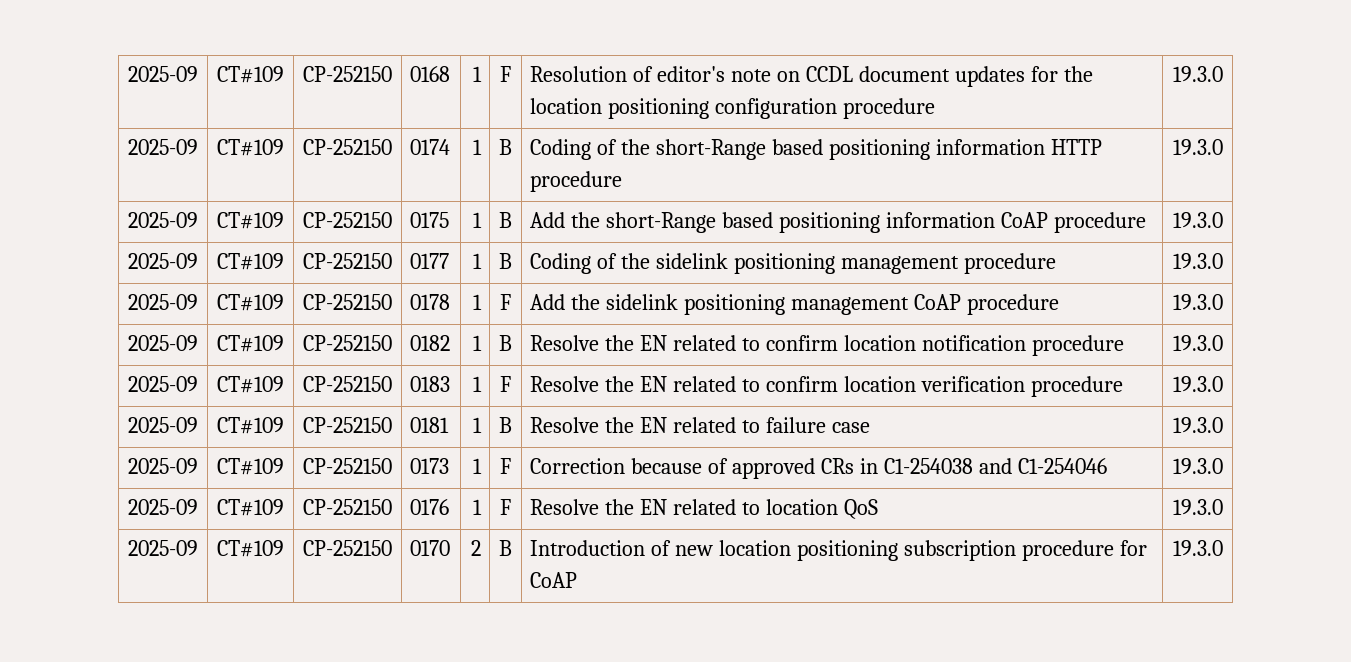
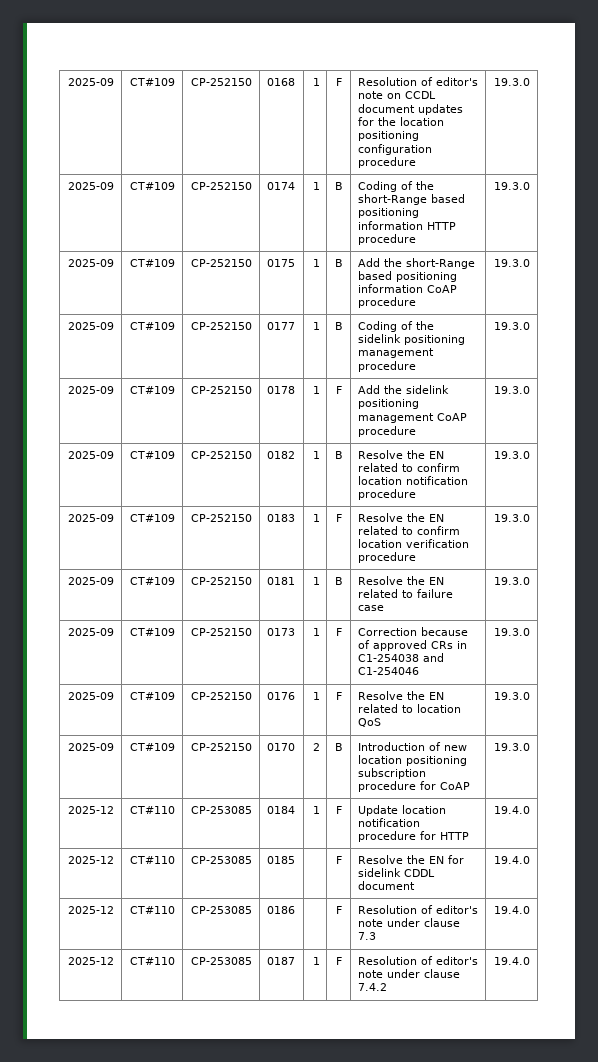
+ 2025-12 | CT#110 | CP-253085 | 0184 | 1 | F | Update location notification procedure for HTTP | 19.4.0
+ 2025-12 | CT#110 | CP-253085 | 0185 | | F | Resolve the EN for sidelink CDDL document | 19.4.0
+ 2025-12 | CT#110 | CP-253085 | 0186 | | F | Resolution of editor's note under clause 7.3 | 19.4.0
+ 2025-12 | CT#110 | CP-253085 | 0187 | 1 | F | Resolution of editor's note under clause 7.4.2 | 19.4.0

